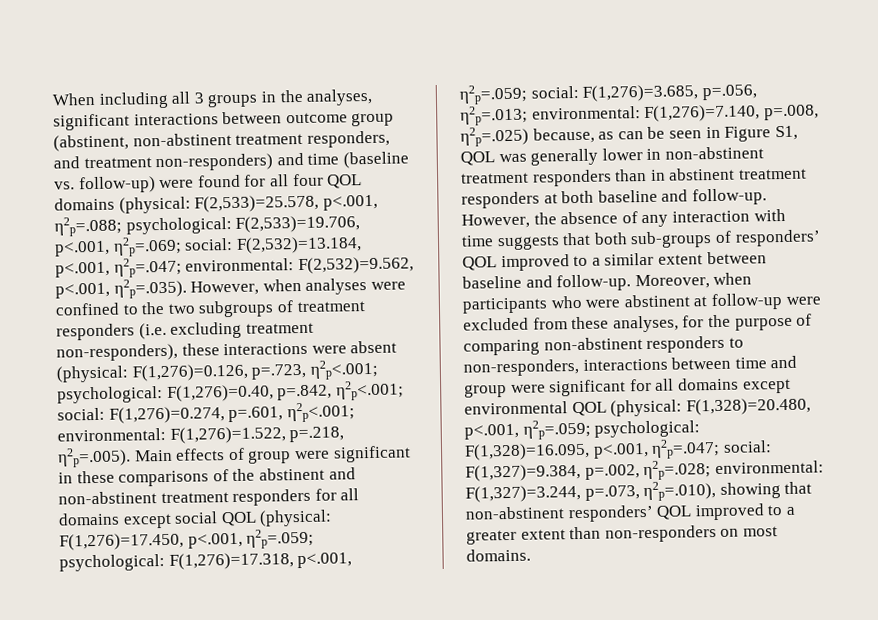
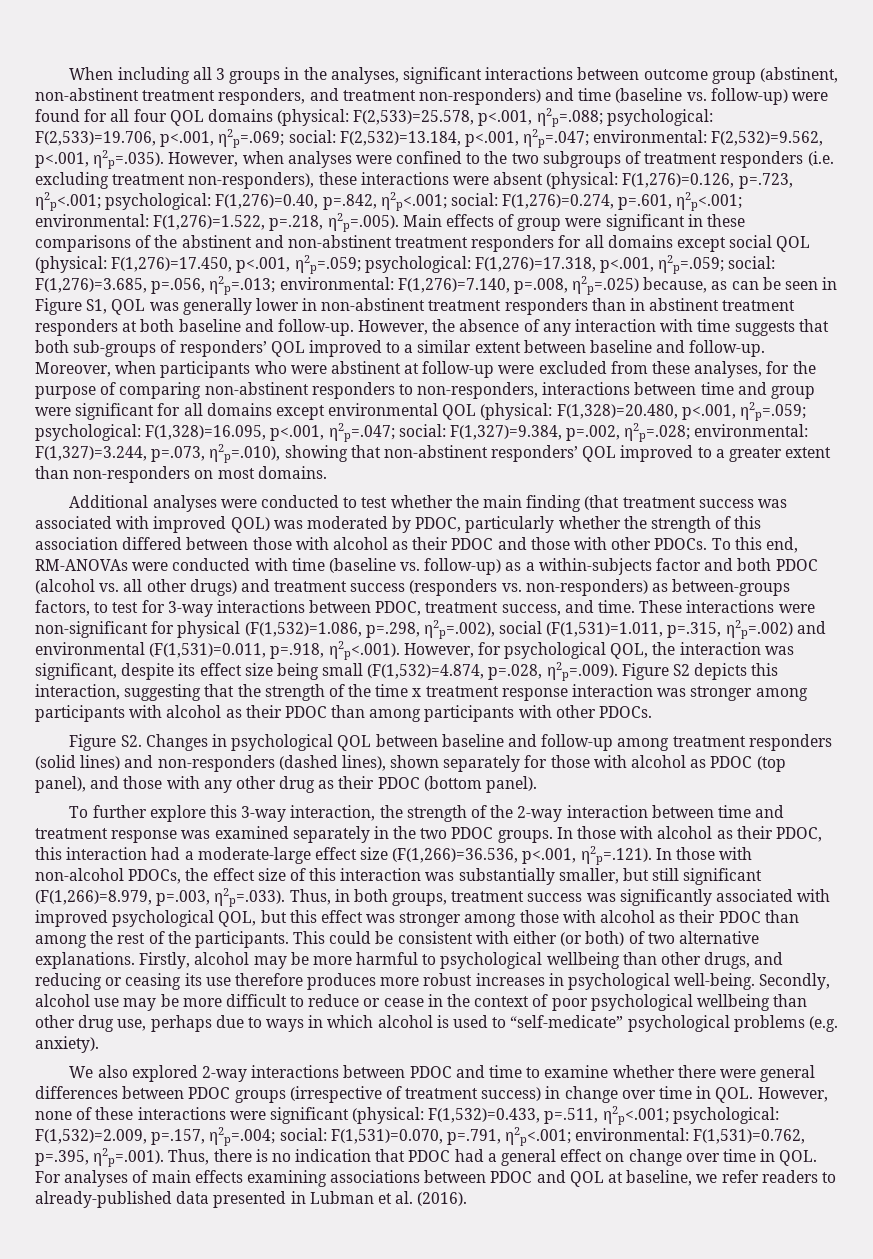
+ Additional analyses were conducted to test whether the main finding (that treatment success was associated with improved QOL) was moderated by PDOC, particularly whether the strength of this association differed between those with alcohol as their PDOC and those with other PDOCs. To this end, RM-ANOVAs were conducted with time (baseline vs. follow-up) as a within-subjects factor and both PDOC (alcohol vs. all other drugs) and treatment success (responders vs. non-responders) as between-groups factors, to test for 3-way interactions between PDOC, treatment success, and time. These interactions were non-significant for physical (F(1,532)=1.086, p=.298, η2p=.002), social (F(1,531)=1.011, p=.315, η2p=.002) and environmental (F(1,531)=0.011, p=.918, η2p<.001). However, for psychological QOL, the interaction was significant, despite its effect size being small (F(1,532)=4.874, p=.028, η2p=.009). Figure S2 depicts this interaction, suggesting that the strength of the time x treatment response interaction was stronger among participants with alcohol as their PDOC than among participants with other PDOCs.
+ Figure S2. Changes in psychological QOL between baseline and follow-up among treatment responders (solid lines) and non-responders (dashed lines), shown separately for those with alcohol as PDOC (top panel), and those with any other drug as their PDOC (bottom panel).
+ To further explore this 3-way interaction, the strength of the 2-way interaction between time and treatment response was examined separately in the two PDOC groups. In those with alcohol as their PDOC, this interaction had a moderate-large effect size (F(1,266)=36.536, p<.001, η2p=.121). In those with non-alcohol PDOCs, the effect size of this interaction was substantially smaller, but still significant (F(1,266)=8.979, p=.003, η2p=.033). Thus, in both groups, treatment success was significantly associated with improved psychological QOL, but this effect was stronger among those with alcohol as their PDOC than among the rest of the participants. This could be consistent with either (or both) of two alternative explanations. Firstly, alcohol may be more harmful to psychological wellbeing than other drugs, and reducing or ceasing its use therefore produces more robust increases in psychological well-being. Secondly, alcohol use may be more difficult to reduce or cease in the context of poor psychological wellbeing than other drug use, perhaps due to ways in which alcohol is used to “self-medicate” psychological problems (e.g. anxiety).
+ We also explored 2-way interactions between PDOC and time to examine whether there were general differences between PDOC groups (irrespective of treatment success) in change over time in QOL. However, none of these interactions were significant (physical: F(1,532)=0.433, p=.511, η2p<.001; psychological: F(1,532)=2.009, p=.157, η2p=.004; social: F(1,531)=0.070, p=.791, η2p<.001; environmental: F(1,531)=0.762, p=.395, η2p=.001). Thus, there is no indication that PDOC had a general effect on change over time in QOL. For analyses of main effects examining associations between PDOC and QOL at baseline, we refer readers to already-published data presented in Lubman et al. (2016).

